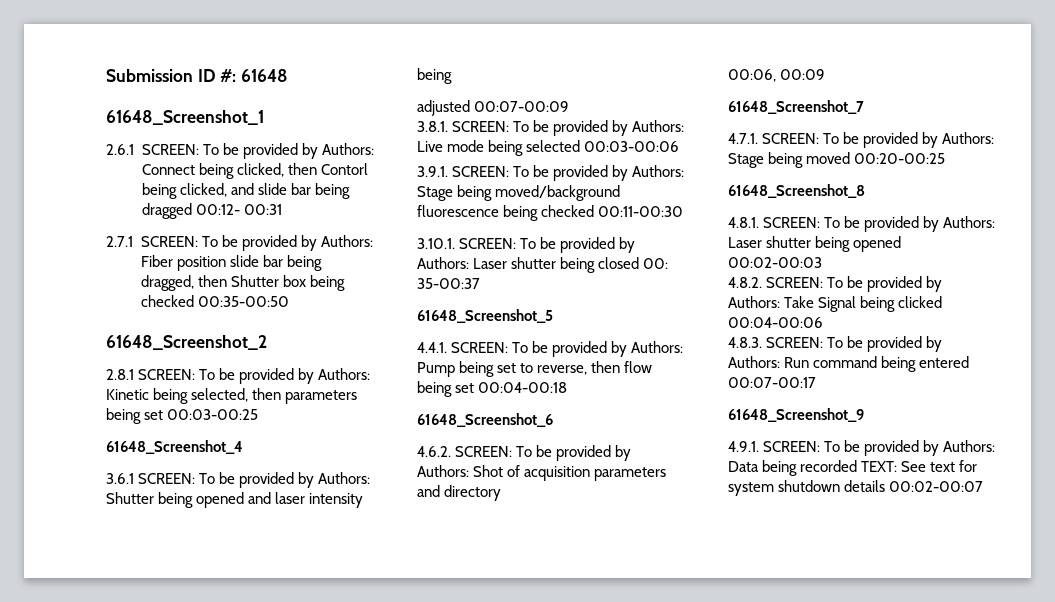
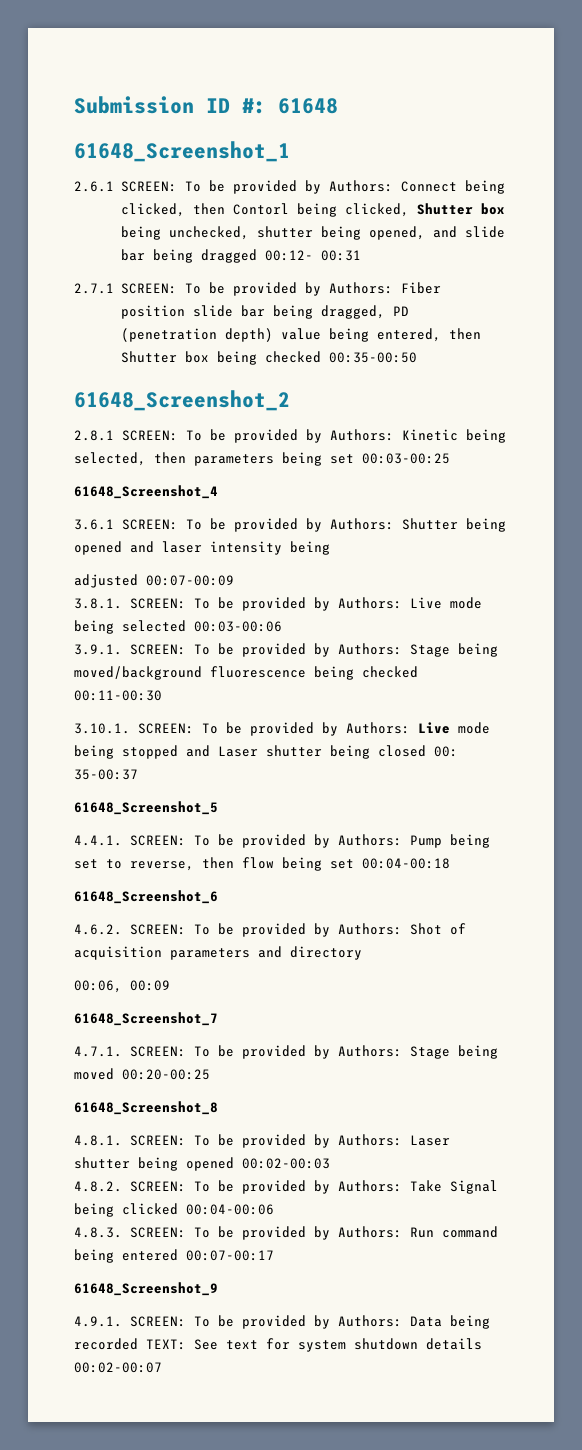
- 2.6.1 SCREEN: To be provided by Authors: Connect being clicked, then Contorl being clicked, and slide bar being dragged 00:12- 00:31
+ 2.6.1 SCREEN: To be provided by Authors: Connect being clicked, then Contorl being clicked, Shutter box being unchecked, shutter being opened, and slide bar being dragged 00:12- 00:31
- 2.7.1 SCREEN: To be provided by Authors: Fiber position slide bar being dragged, then Shutter box being checked 00:35-00:50
+ 2.7.1 SCREEN: To be provided by Authors: Fiber position slide bar being dragged, PD (penetration depth) value being entered, then Shutter box being checked 00:35-00:50
- 3.10.1. SCREEN: To be provided by Authors: Laser shutter being closed 00: 35-00:37
+ 3.10.1. SCREEN: To be provided by Authors: Live mode being stopped and Laser shutter being closed 00: 35-00:37

